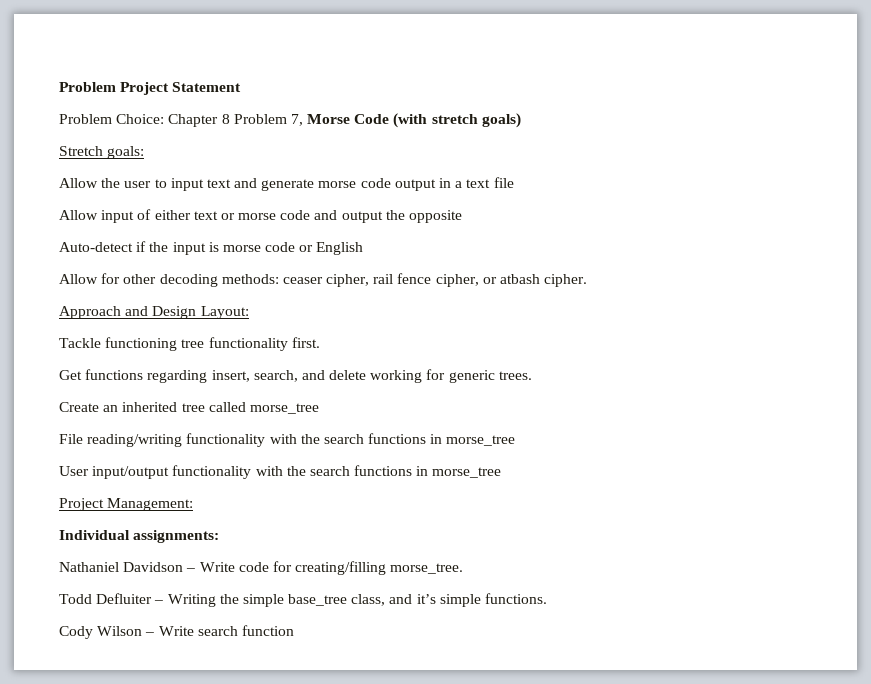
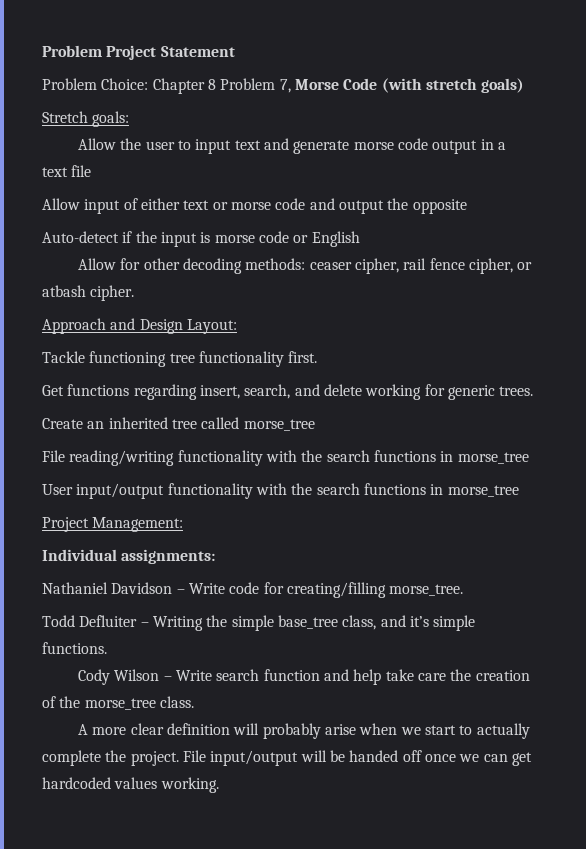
- Cody Wilson – Write search function
+ Cody Wilson – Write search function and help take care the creation of the morse_tree class.
+ A more clear definition will probably arise when we start to actually complete the project. File input/output will be handed off once we can get hardcoded values working.

